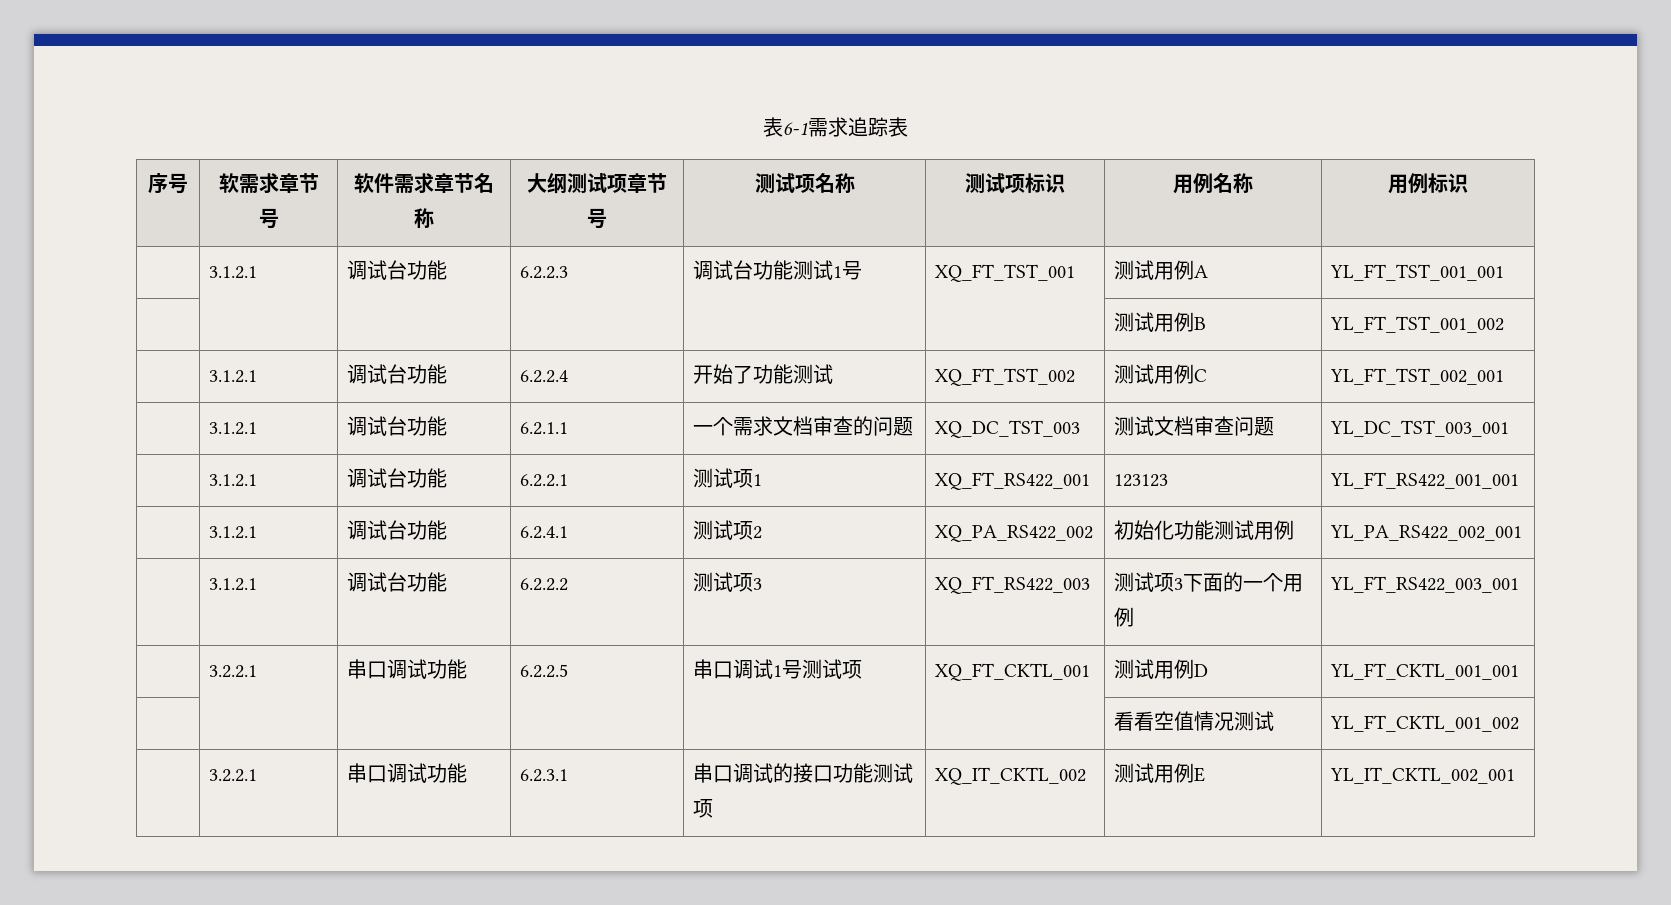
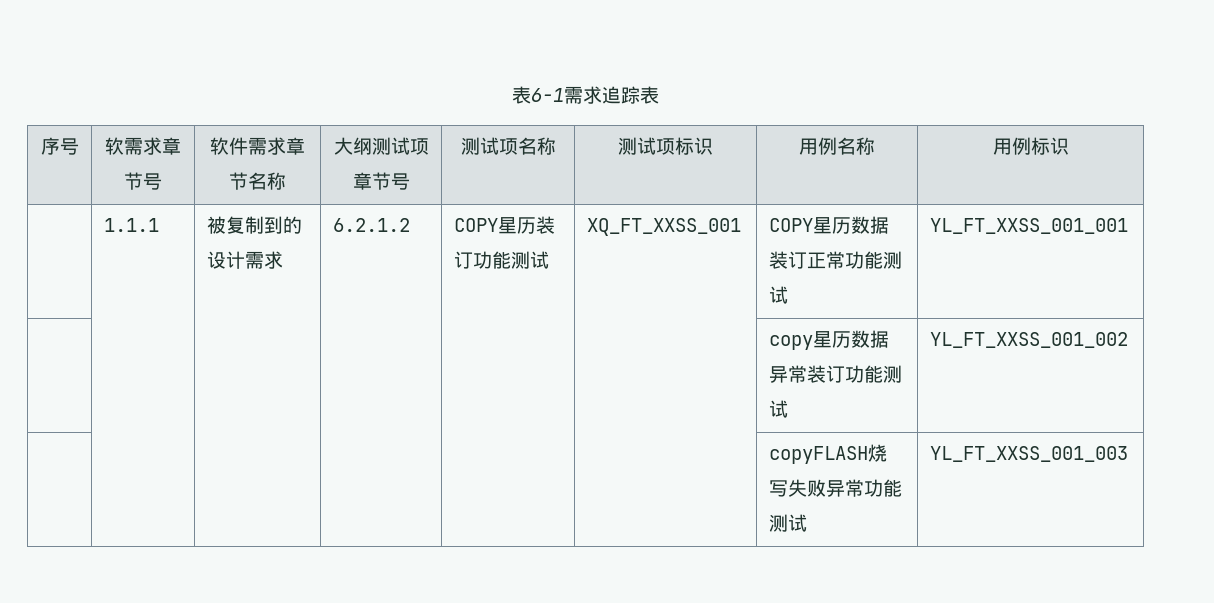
- | 3.1.2.1 | 调试台功能 | 6.2.2.3 | 调试台功能测试1号 | XQ_FT_TST_001 | 测试用例A | YL_FT_TST_001_001
- | | | | | | 测试用例B | YL_FT_TST_001_002
- | 3.1.2.1 | 调试台功能 | 6.2.2.4 | 开始了功能测试 | XQ_FT_TST_002 | 测试用例C | YL_FT_TST_002_001
- | 3.1.2.1 | 调试台功能 | 6.2.1.1 | 一个需求文档审查的问题 | XQ_DC_TST_003 | 测试文档审查问题 | YL_DC_TST_003_001
- | 3.1.2.1 | 调试台功能 | 6.2.2.1 | 测试项1 | XQ_FT_RS422_001 | 123123 | YL_FT_RS422_001_001
- | 3.1.2.1 | 调试台功能 | 6.2.4.1 | 测试项2 | XQ_PA_RS422_002 | 初始化功能测试用例 | YL_PA_RS422_002_001
- | 3.1.2.1 | 调试台功能 | 6.2.2.2 | 测试项3 | XQ_FT_RS422_003 | 测试项3下面的一个用例 | YL_FT_RS422_003_001
- | 3.2.2.1 | 串口调试功能 | 6.2.2.5 | 串口调试1号测试项 | XQ_FT_CKTL_001 | 测试用例D | YL_FT_CKTL_001_001
- | | | | | | 看看空值情况测试 | YL_FT_CKTL_001_002
- | 3.2.2.1 | 串口调试功能 | 6.2.3.1 | 串口调试的接口功能测试项 | XQ_IT_CKTL_002 | 测试用例E | YL_IT_CKTL_002_001
+ | 1.1.1 | 被复制到的设计需求 | 6.2.1.2 | COPY星历装订功能测试 | XQ_FT_XXSS_001 | COPY星历数据装订正常功能测试 | YL_FT_XXSS_001_001
+ | | | | | | copy星历数据异常装订功能测试 | YL_FT_XXSS_001_002
+ | | | | | | copyFLASH烧写失败异常功能测试 | YL_FT_XXSS_001_003

